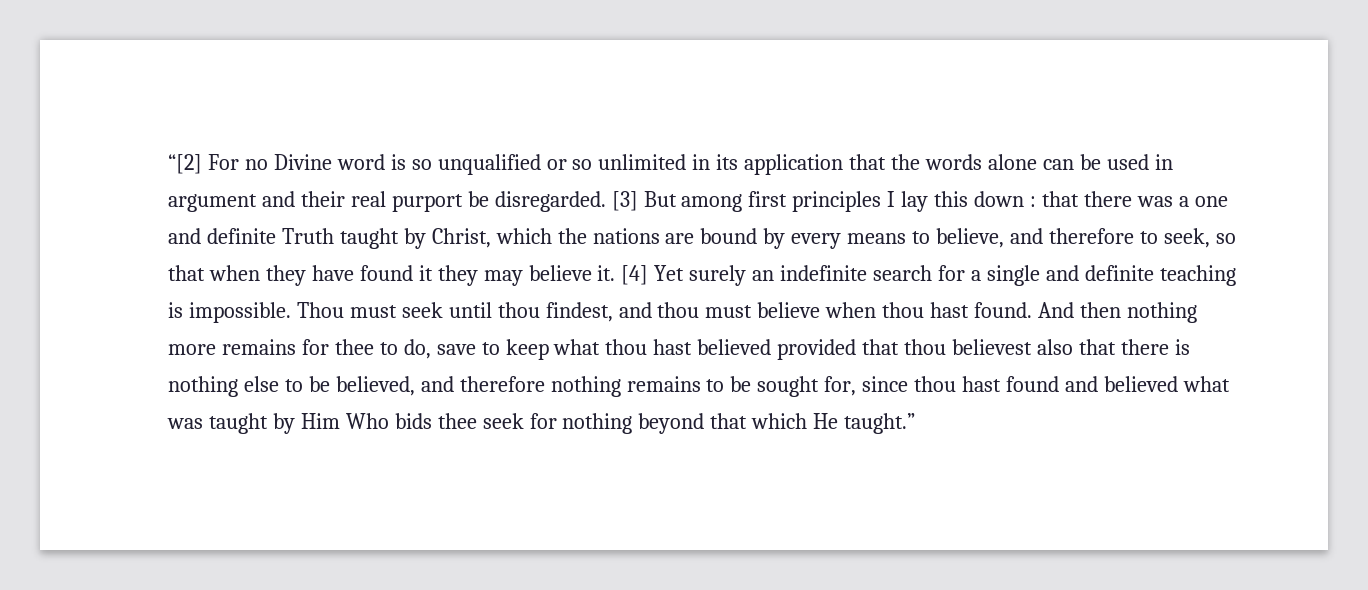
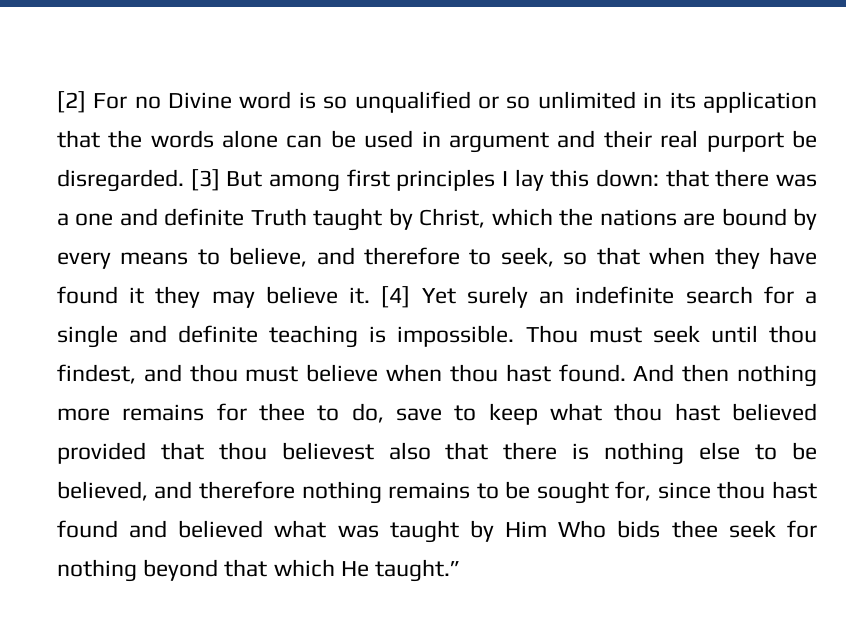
- “[2] For no Divine word is so unqualified or so unlimited in its application that the words alone can be used in argument and their real purport be disregarded.
+ [2] For no Divine word is so unqualified or so unlimited in its application that the words alone can be used in argument and their real purport be disregarded.
- [3] But among first principles I lay this down : that there was a one and definite Truth taught by Christ, which the nations are bound by every means to believe, and therefore to seek, so that when they have found it they may believe it.
+ [3] But among first principles I lay this down: that there was a one and definite Truth taught by Christ, which the nations are bound by every means to believe, and therefore to seek, so that when they have found it they may believe it.

